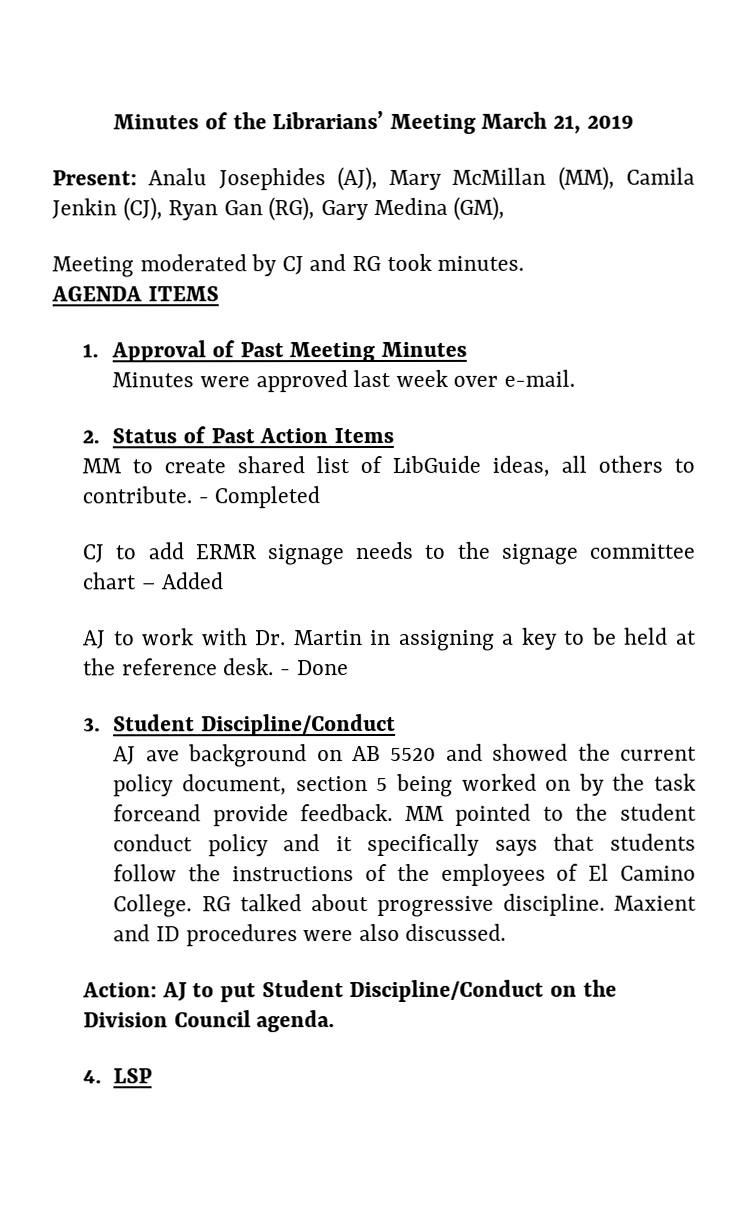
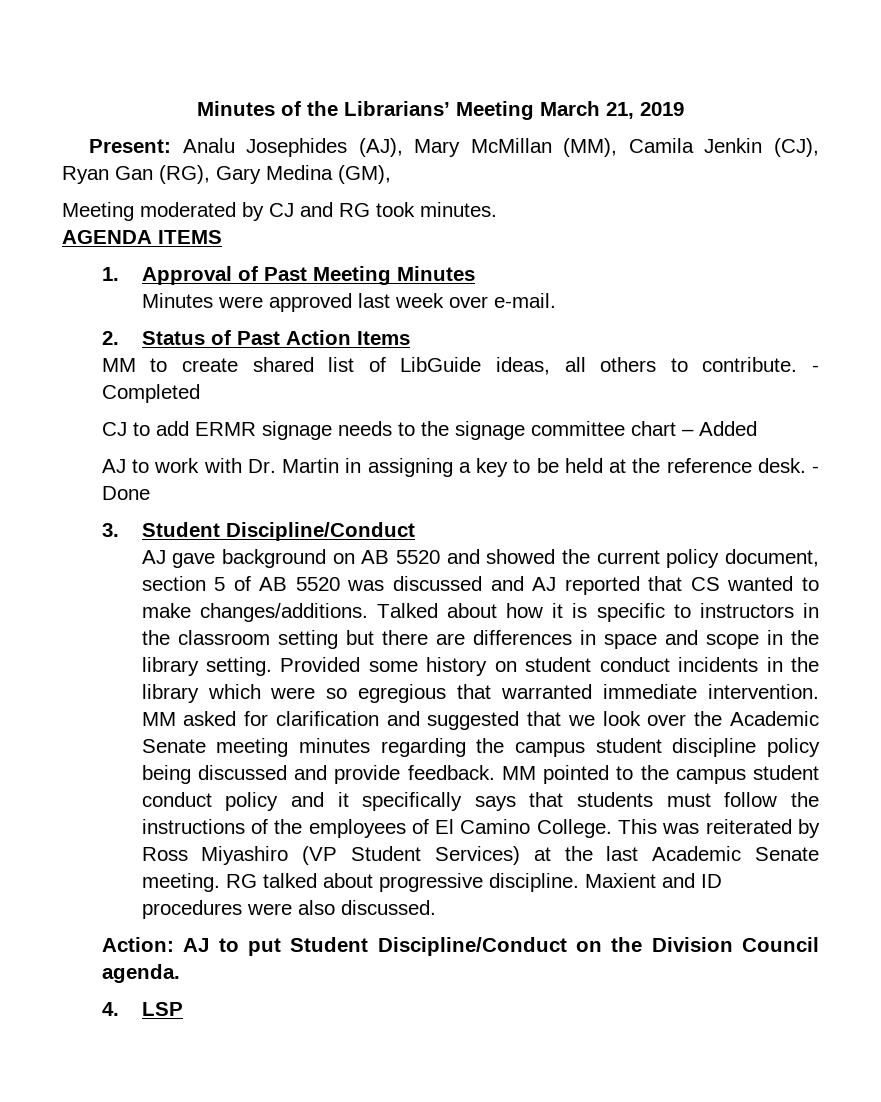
- AJ ave background on AB 5520 and showed the current policy document, section 5 being worked on by the task forceand provide feedback.
+ AJ gave background on AB 5520 and showed the current policy document, section 5 of AB 5520 was discussed and AJ reported that CS wanted to make changes/additions. Talked about how it is specific to instructors in the classroom setting but there are differences in space and scope in the library setting. Provided some history on student conduct incidents in the library which were so egregious that warranted immediate intervention. MM asked for clarification and suggested that we look over the Academic Senate meeting minutes regarding the campus student discipline policy being discussed and provide feedback.
- MM pointed to the student conduct policy and it specifically says that students follow the instructions of the employees of El Camino College.
+ MM pointed to the campus student conduct policy and it specifically says that students must follow the instructions of the employees of El Camino College.
+ This was reiterated by Ross Miyashiro (VP Student Services) at the last Academic Senate meeting.

